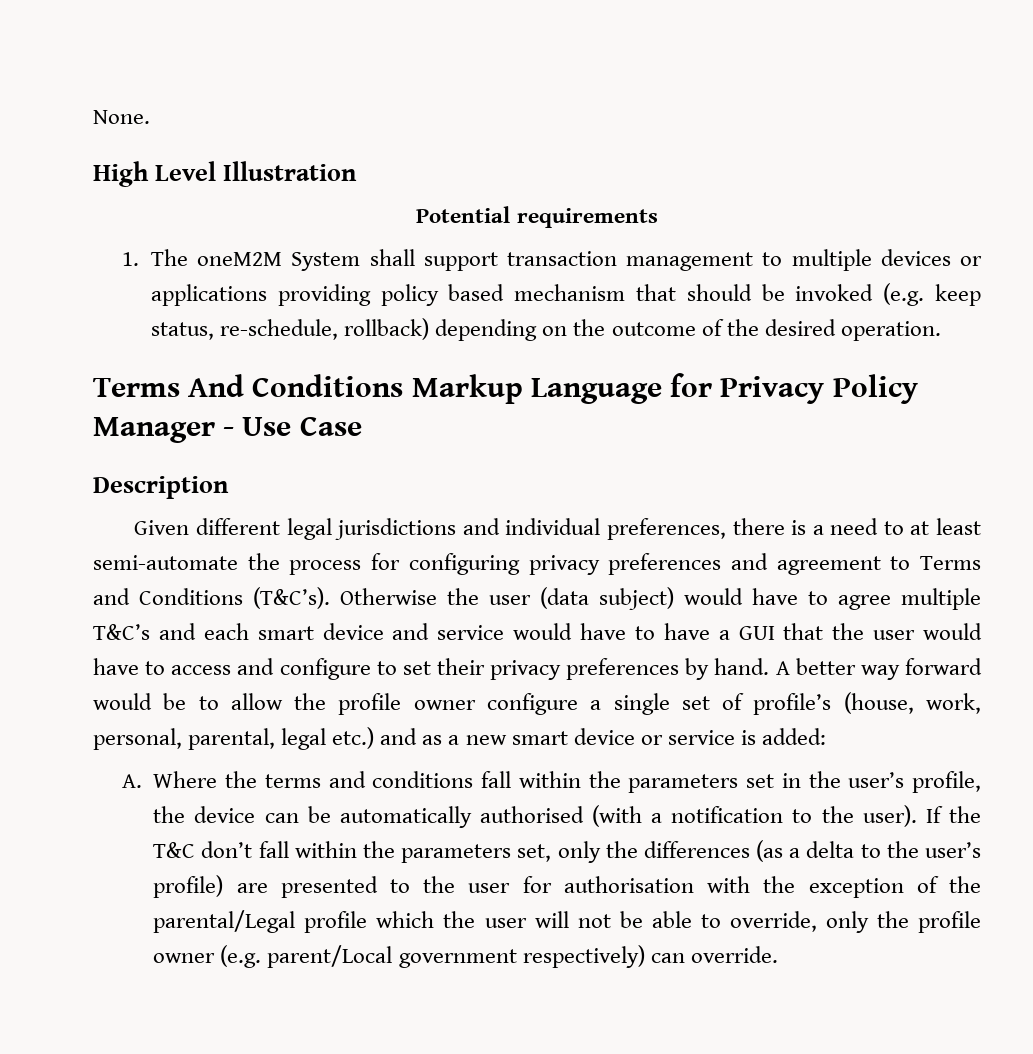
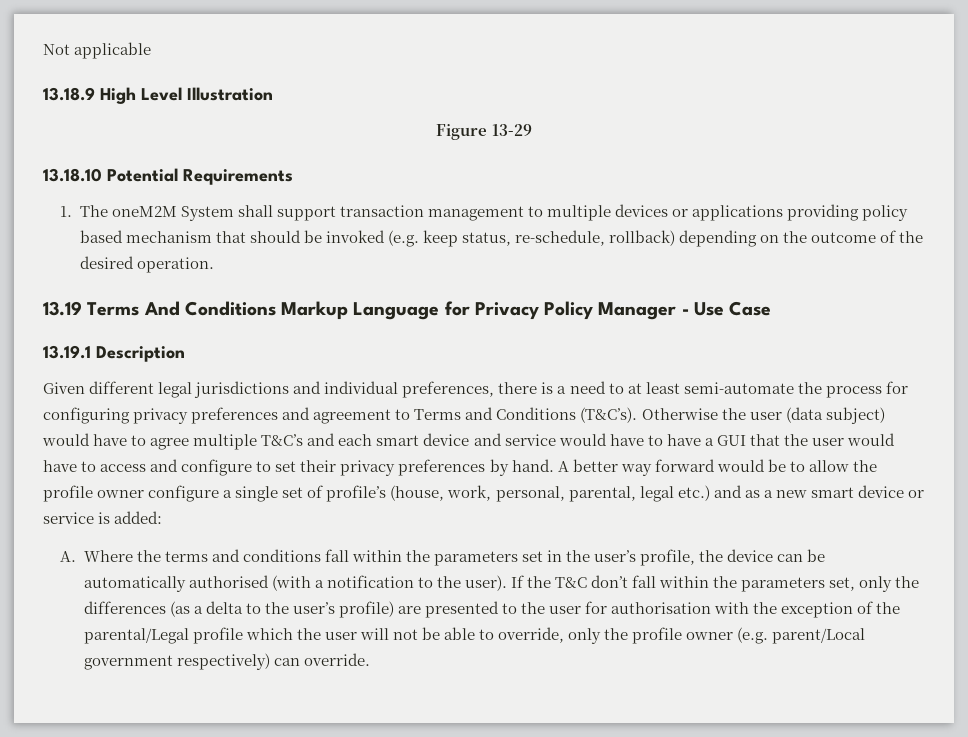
- None.
- High Level Illustration
+ Not applicable
+ 13.18.9 High Level Illustration
- Potential requirements
+ Figure 13-29
+ 13.18.10 Potential Requirements
- Terms And Conditions Markup Language for Privacy Policy Manager - Use Case
+ 13.19 Terms And Conditions Markup Language for Privacy Policy Manager - Use Case
- Description
+ 13.19.1 Description

